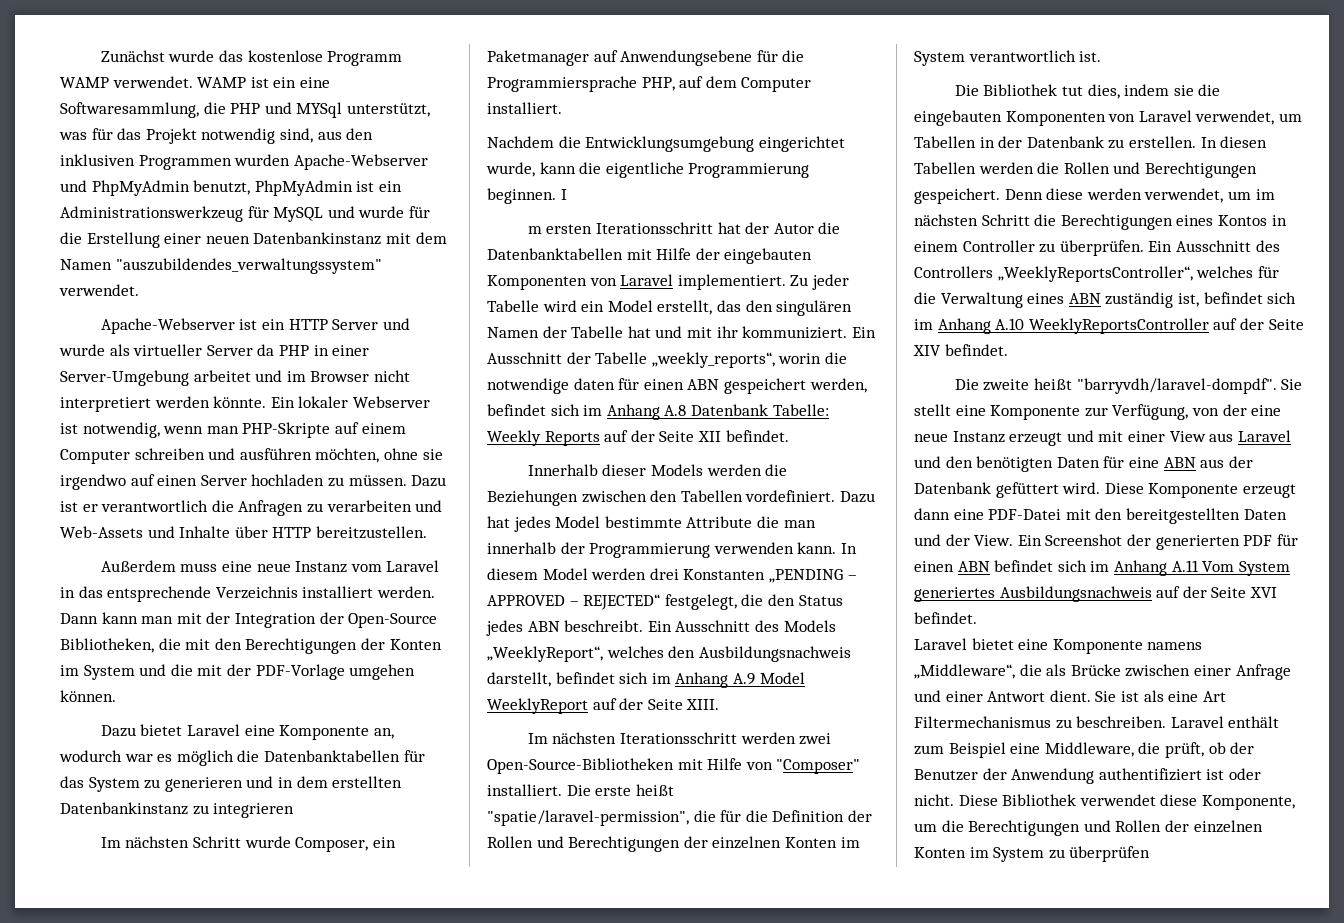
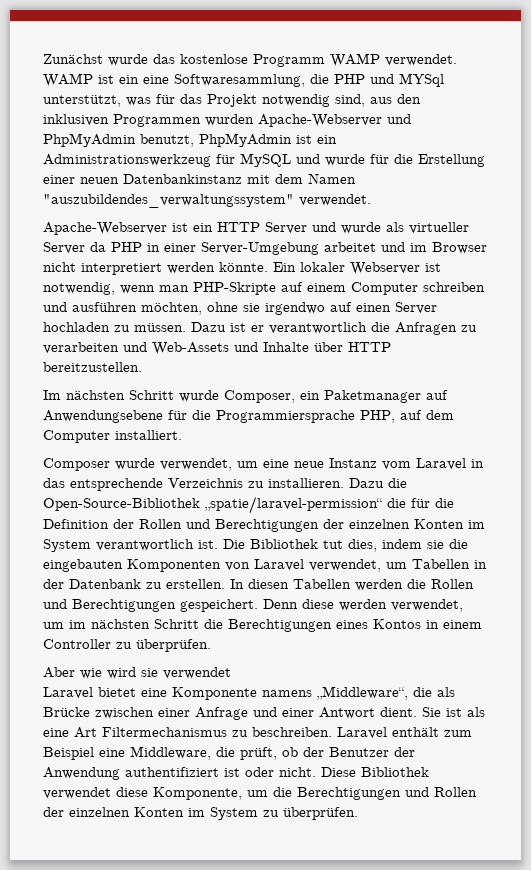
- Außerdem muss eine neue Instanz vom Laravel in das entsprechende Verzeichnis installiert werden. Dann kann man mit der Integration der Open-Source Bibliotheken, die mit den Berechtigungen der Konten im System und die mit der PDF-Vorlage umgehen können.
- Dazu bietet Laravel eine Komponente an, wodurch war es möglich die Datenbanktabellen für das System zu generieren und in dem erstellten Datenbankinstanz zu integrieren
- Nachdem die Entwicklungsumgebung eingerichtet wurde, kann die eigentliche Programmierung beginnen. I
- m ersten Iterationsschritt hat der Autor die Datenbanktabellen mit Hilfe der eingebauten Komponenten von Laravel implementiert. Zu jeder Tabelle wird ein Model erstellt, das den singulären Namen der Tabelle hat und mit ihr kommuniziert. Ein Ausschnitt der Tabelle „weekly_reports“, worin die notwendige daten für einen ABN gespeichert werden, befindet sich im Anhang A.8 Datenbank Tabelle: Weekly Reports auf der Seite XII befindet.
- Innerhalb dieser Models werden die Beziehungen zwischen den Tabellen vordefiniert. Dazu hat jedes Model bestimmte Attribute die man innerhalb der Programmierung verwenden kann. In diesem Model werden drei Konstanten „PENDING – APPROVED – REJECTED“ festgelegt, die den Status jedes ABN beschreibt. Ein Ausschnitt des Models „WeeklyReport“, welches den Ausbildungsnachweis darstellt, befindet sich im Anhang A.9 Model WeeklyReport auf der Seite XIII.
- Im nächsten Iterationsschritt werden zwei Open-Source-Bibliotheken mit Hilfe von "Composer" installiert. Die erste heißt "spatie/laravel-permission", die für die Definition der Rollen und Berechtigungen der einzelnen Konten im System verantwortlich ist.
- Die Bibliothek tut dies, indem sie die eingebauten Komponenten von Laravel verwendet, um Tabellen in der Datenbank zu erstellen.
+ Composer wurde verwendet, um eine neue Instanz vom Laravel in das entsprechende Verzeichnis zu installieren. Dazu die Open-Source-Bibliothek „spatie/laravel-permission“ die für die Definition der Rollen und Berechtigungen der einzelnen Konten im System verantwortlich ist. Die Bibliothek tut dies, indem sie die eingebauten Komponenten von Laravel verwendet, um Tabellen in der Datenbank zu erstellen.
- Denn diese werden verwendet, um im nächsten Schritt die Berechtigungen eines Kontos in einem Controller zu überprüfen. Ein Ausschnitt des Controllers „WeeklyReportsController“, welches für die Verwaltung eines ABN zuständig ist, befindet sich im Anhang A.10 WeeklyReportsController auf der Seite XIV befindet.
- Die zweite heißt "barryvdh/laravel-dompdf". Sie stellt eine Komponente zur Verfügung, von der eine neue Instanz erzeugt und mit einer View aus Laravel und den benötigten Daten für eine ABN aus der Datenbank gefüttert wird. Diese Komponente erzeugt dann eine PDF-Datei mit den bereitgestellten Daten und der View. Ein Screenshot der generierten PDF für einen ABN befindet sich im Anhang A.11 Vom System generiertes Ausbildungsnachweis auf der Seite XVI befindet.
+ Denn diese werden verwendet, um im nächsten Schritt die Berechtigungen eines Kontos in einem Controller zu überprüfen.
+ Aber wie wird sie verwendet
- Diese Bibliothek verwendet diese Komponente, um die Berechtigungen und Rollen der einzelnen Konten im System zu überprüfen
+ Diese Bibliothek verwendet diese Komponente, um die Berechtigungen und Rollen der einzelnen Konten im System zu überprüfen.

